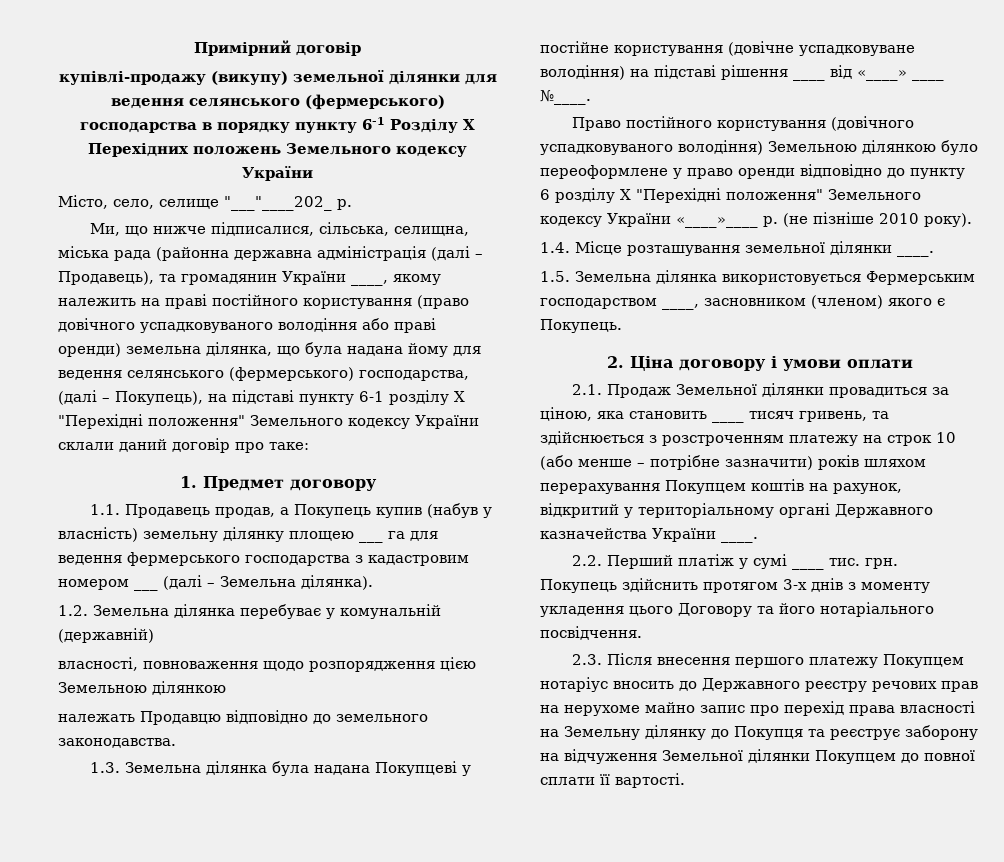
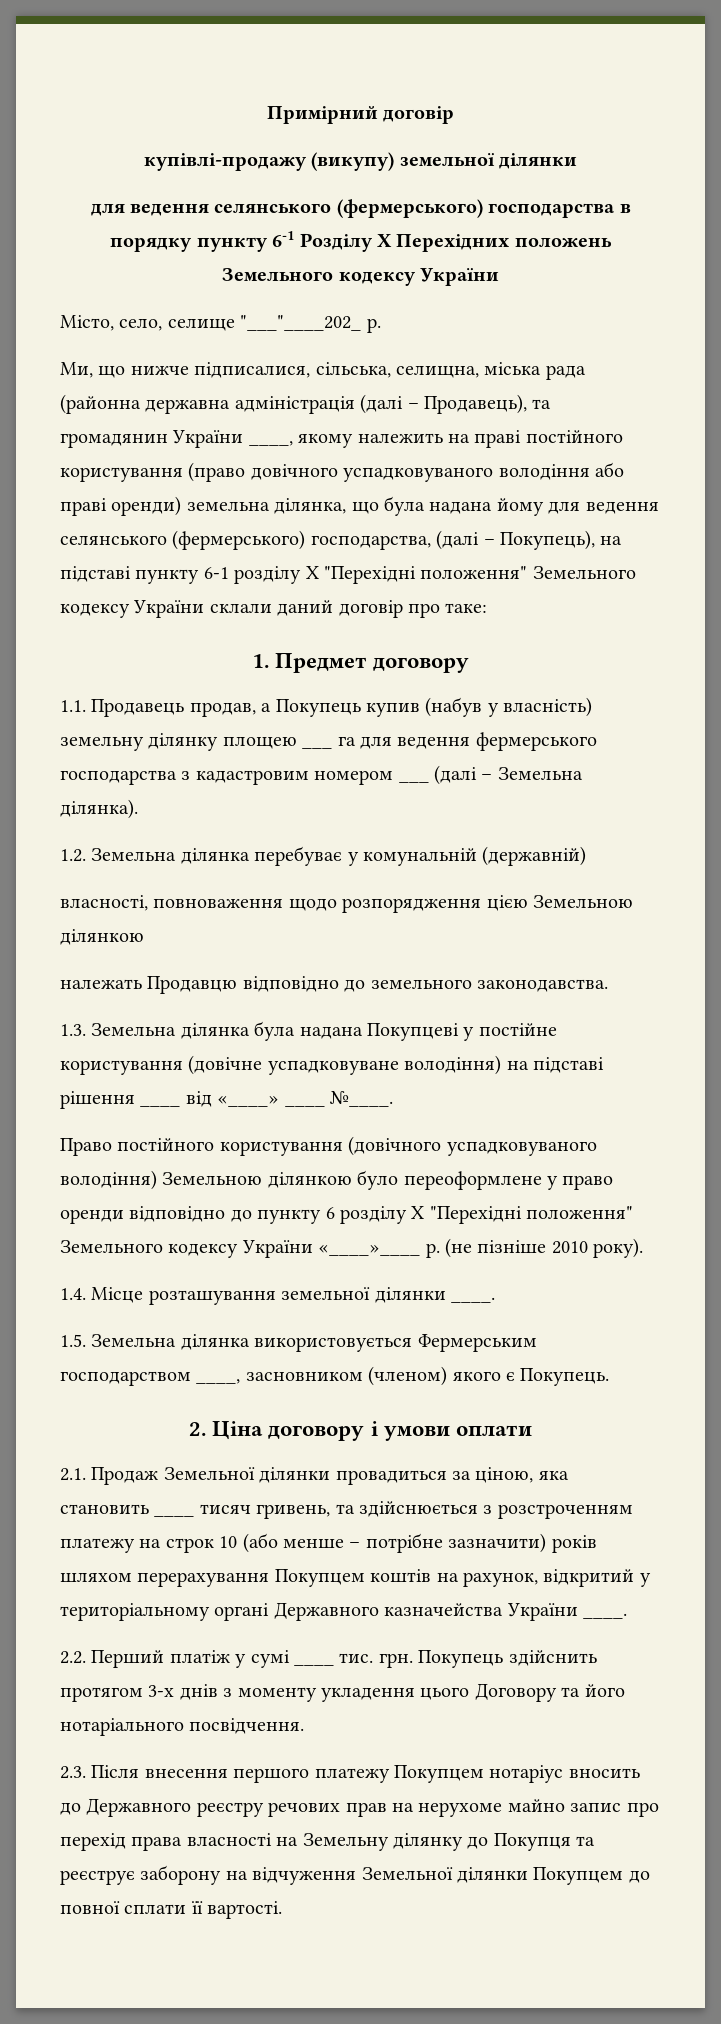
- купівлі-продажу (викупу) земельної ділянки для ведення селянського (фермерського) господарства в порядку пункту 6-1 Розділу X Перехідних положень Земельного кодексу України
+ купівлі-продажу (викупу) земельної ділянки
+ для ведення селянського (фермерського) господарства в порядку пункту 6-1 Розділу X Перехідних положень Земельного кодексу України

